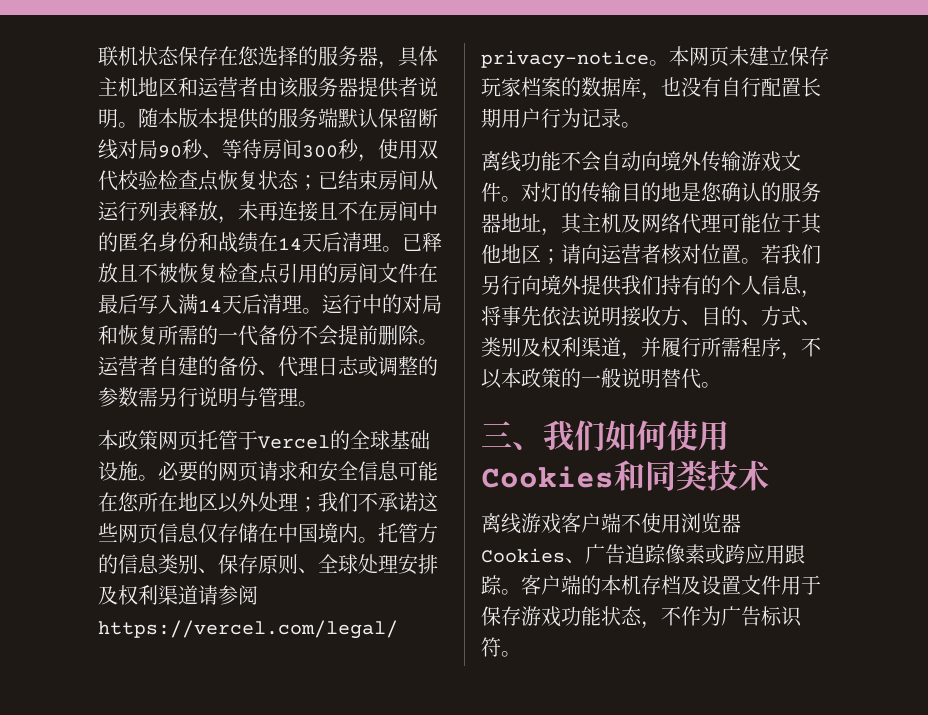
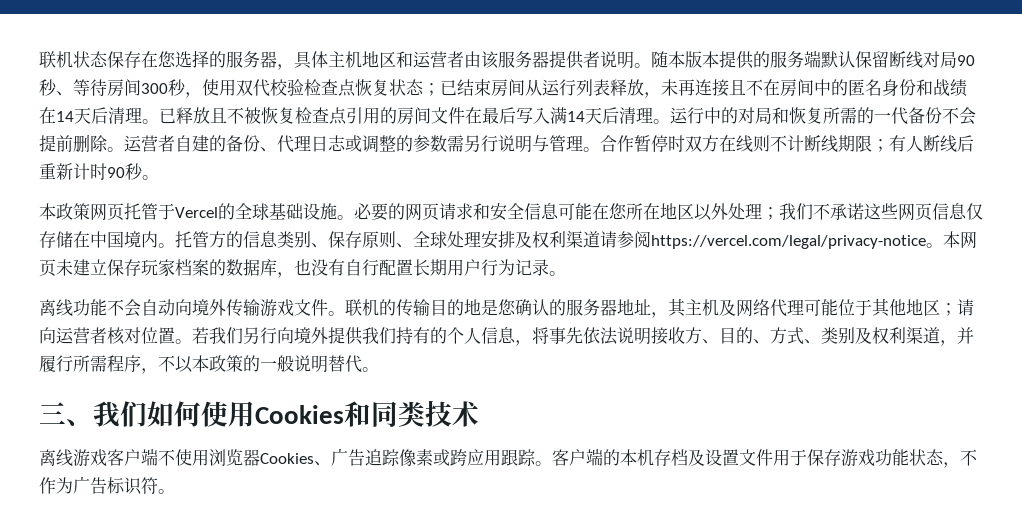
+ 合作暂停时双方在线则不计断线期限；有人断线后重新计时90秒。
- 对灯的传输目的地是您确认的服务器地址，其主机及网络代理可能位于其他地区；请向运营者核对位置。
+ 联机的传输目的地是您确认的服务器地址，其主机及网络代理可能位于其他地区；请向运营者核对位置。

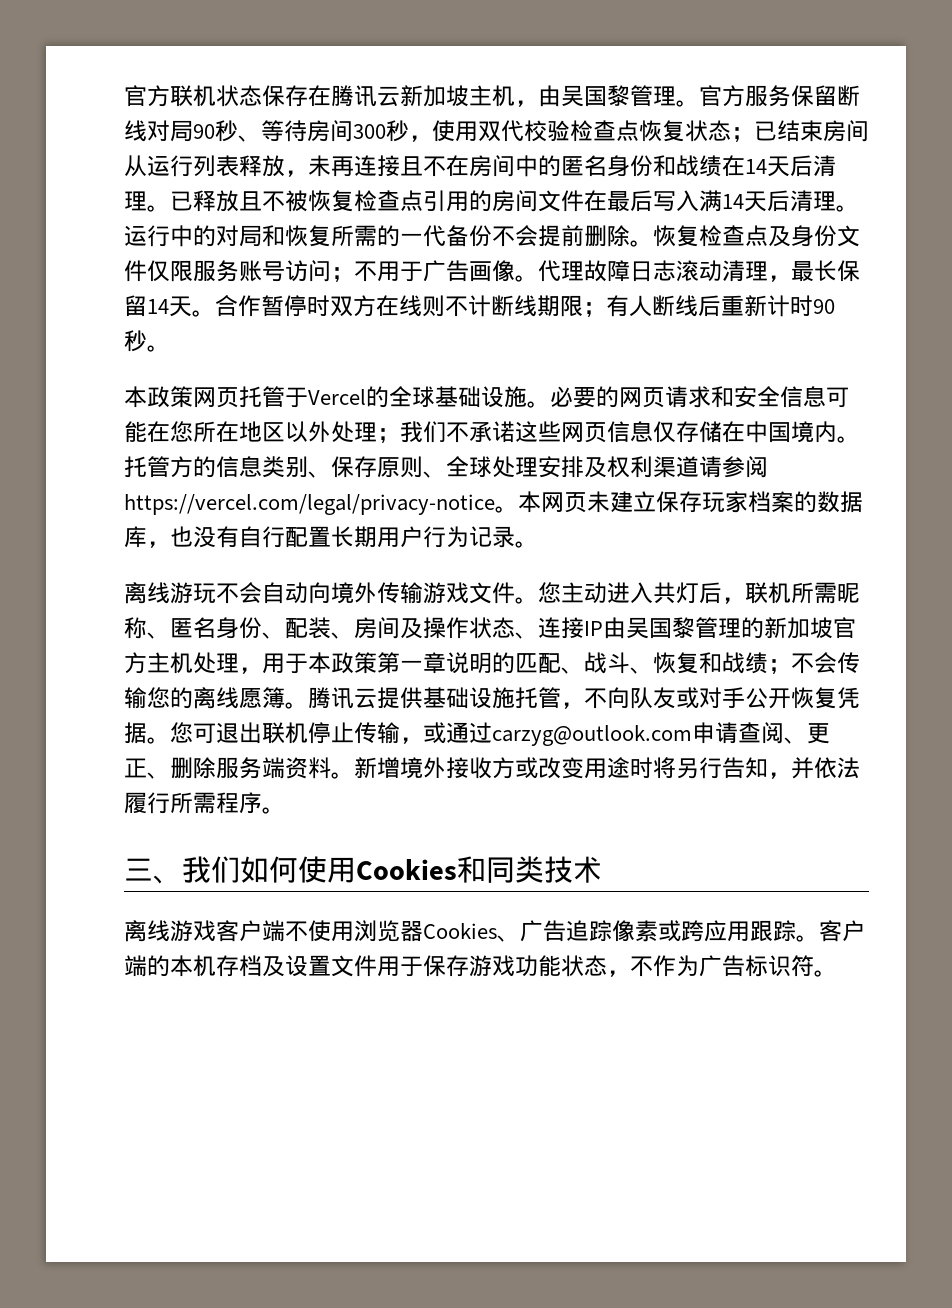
- 联机状态保存在您选择的服务器，具体主机地区和运营者由该服务器提供者说明。随本版本提供的服务端默认保留断线对局90秒、等待房间300秒，使用双代校验检查点恢复状态；已结束房间从运行列表释放，未再连接且不在房间中的匿名身份和战绩在14天后清理。
+ 官方联机状态保存在腾讯云新加坡主机，由吴国黎管理。官方服务保留断线对局90秒、等待房间300秒，使用双代校验检查点恢复状态；已结束房间从运行列表释放，未再连接且不在房间中的匿名身份和战绩在14天后清理。
- 运营者自建的备份、代理日志或调整的参数需另行说明与管理。
+ 恢复检查点及身份文件仅限服务账号访问；不用于广告画像。代理故障日志滚动清理，最长保留14天。
- 离线功能不会自动向境外传输游戏文件。
+ 离线游玩不会自动向境外传输游戏文件。
- 联机的传输目的地是您确认的服务器地址，其主机及网络代理可能位于其他地区；请向运营者核对位置。若我们另行向境外提供我们持有的个人信息，将事先依法说明接收方、目的、方式、类别及权利渠道，并履行所需程序，不以本政策的一般说明替代。
+ 您主动进入共灯后，联机所需昵称、匿名身份、配装、房间及操作状态、连接IP由吴国黎管理的新加坡官方主机处理，用于本政策第一章说明的匹配、战斗、恢复和战绩；不会传输您的离线愿簿。腾讯云提供基础设施托管，不向队友或对手公开恢复凭据。您可退出联机停止传输，或通过carzyg@outlook.com申请查阅、更正、删除服务端资料。新增境外接收方或改变用途时将另行告知，并依法履行所需程序。

